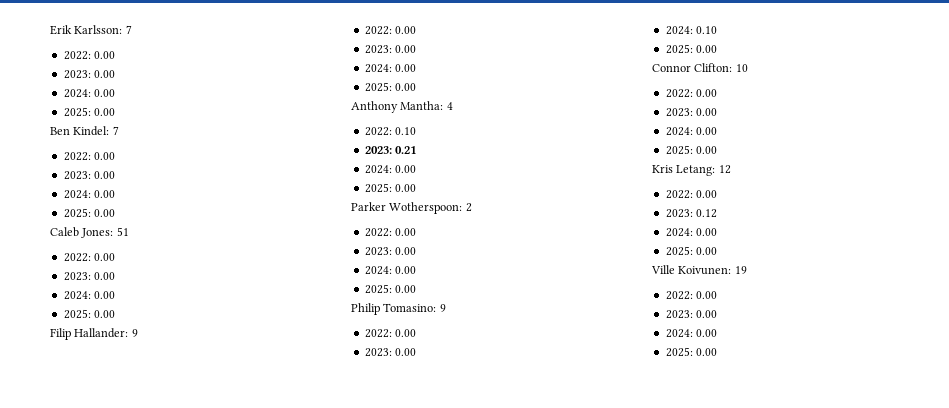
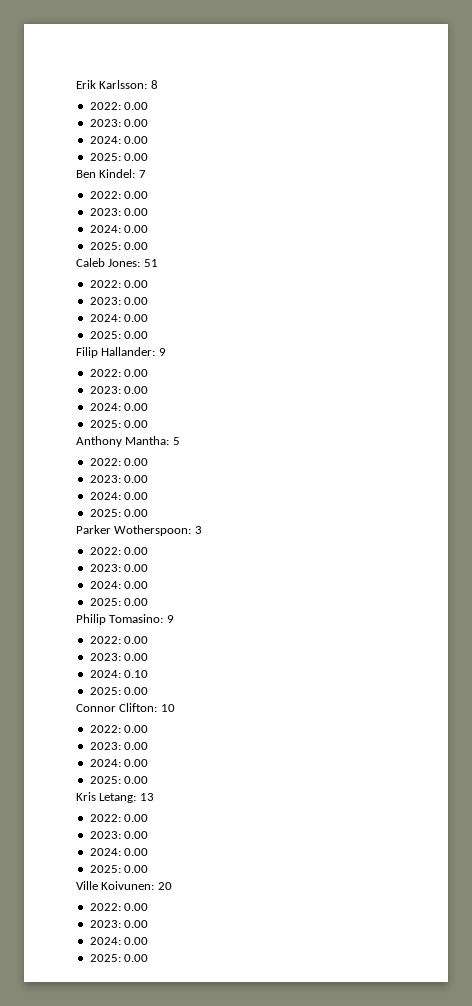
- Erik Karlsson: 7
+ Erik Karlsson: 8
- Anthony Mantha: 4
- 2022: 0.10
- 2023: 0.21
+ Anthony Mantha: 5
+ 2022: 0.00
+ 2023: 0.00
- Parker Wotherspoon: 2
+ Parker Wotherspoon: 3
- Kris Letang: 12
+ Kris Letang: 13
  2022: 0.00
- 2023: 0.12
+ 2023: 0.00
  2024: 0.00
  2025: 0.00
- Ville Koivunen: 19
+ Ville Koivunen: 20

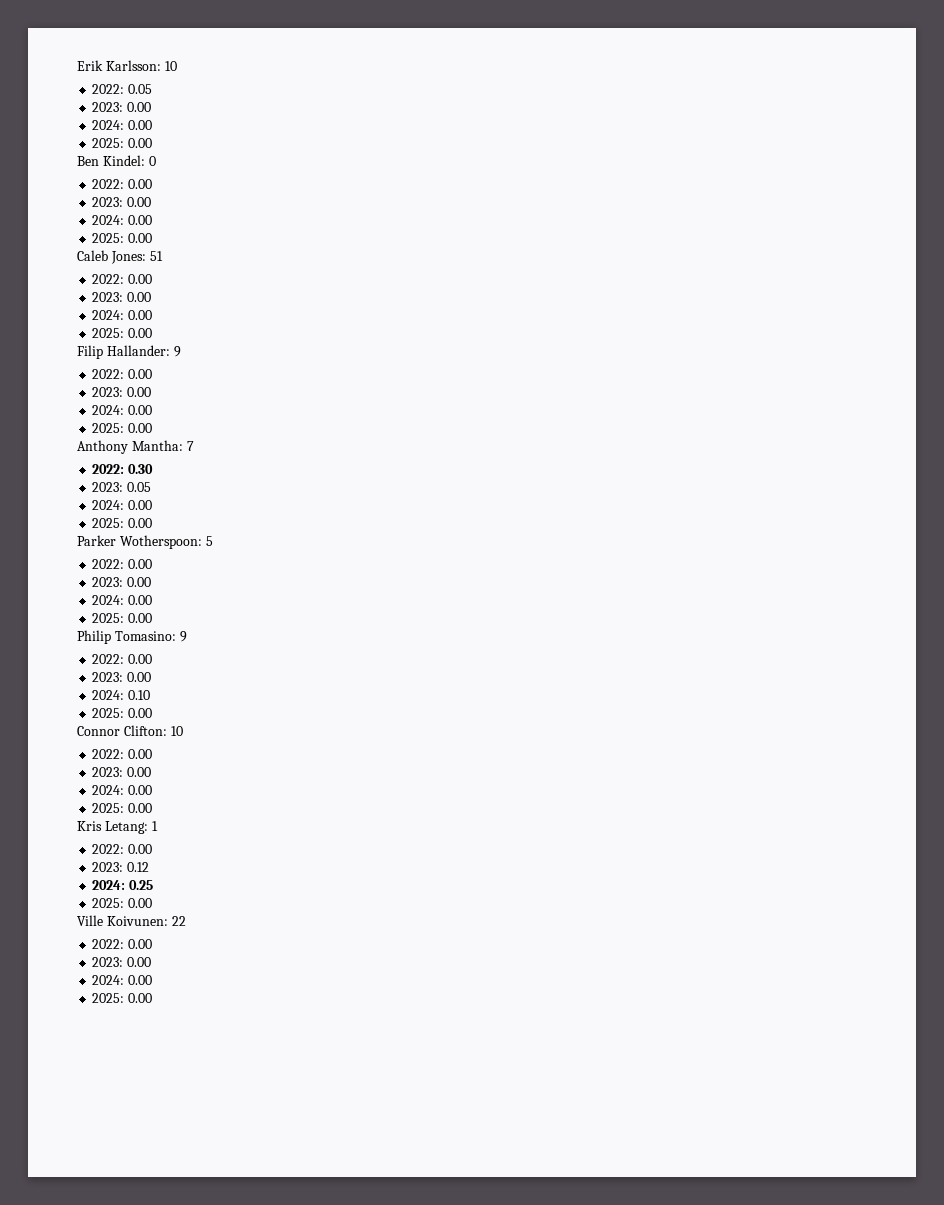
- Erik Karlsson: 8
- 2022: 0.00
+ Erik Karlsson: 10
+ 2022: 0.05
- Ben Kindel: 7
+ Ben Kindel: 0
- Anthony Mantha: 5
- 2022: 0.00
- 2023: 0.00
+ Anthony Mantha: 7
+ 2022: 0.30
+ 2023: 0.05
- Parker Wotherspoon: 3
+ Parker Wotherspoon: 5
- Kris Letang: 13
+ Kris Letang: 1
  2022: 0.00
- 2023: 0.00
- 2024: 0.00
+ 2023: 0.12
+ 2024: 0.25
  2025: 0.00
- Ville Koivunen: 20
+ Ville Koivunen: 22

